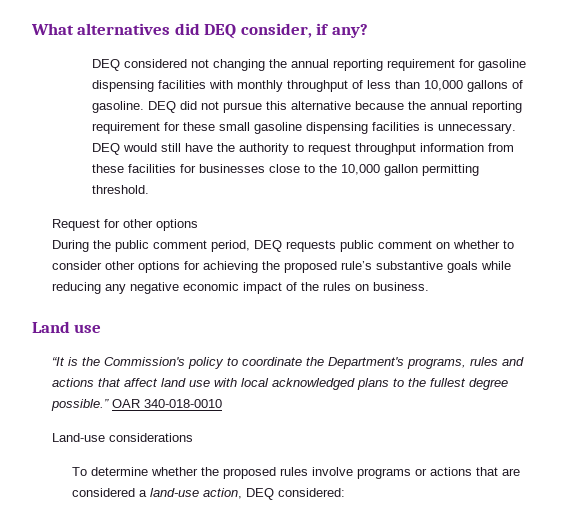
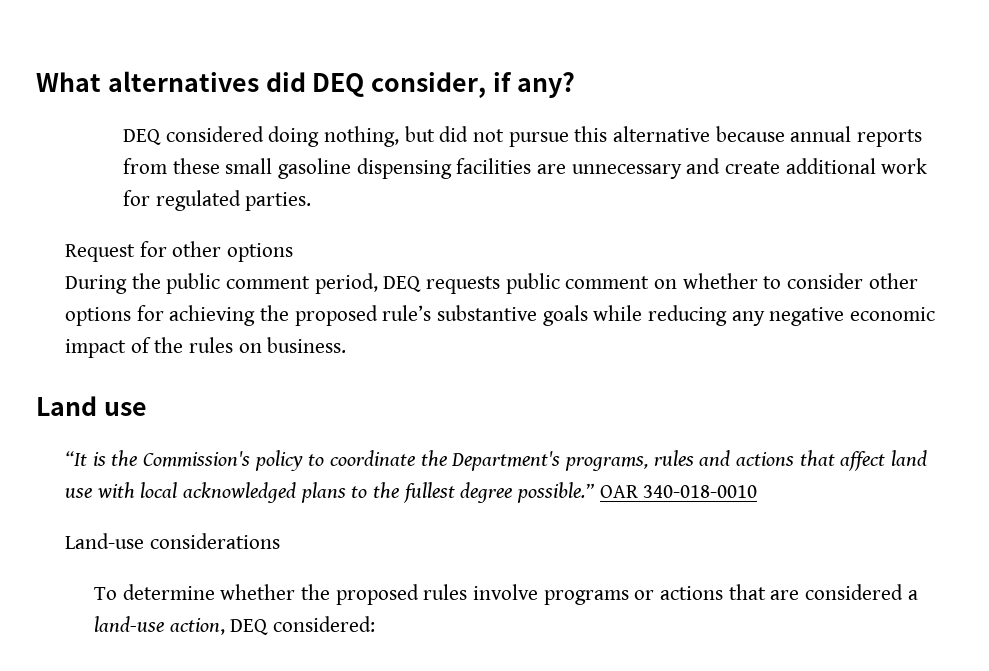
- DEQ considered not changing the annual reporting requirement for gasoline dispensing facilities with monthly throughput of less than 10,000 gallons of gasoline. DEQ did not pursue this alternative because the annual reporting requirement for these small gasoline dispensing facilities is unnecessary. DEQ would still have the authority to request throughput information from these facilities for businesses close to the 10,000 gallon permitting threshold.
+ DEQ considered doing nothing, but did not pursue this alternative because annual reports from these small gasoline dispensing facilities are unnecessary and create additional work for regulated parties.

